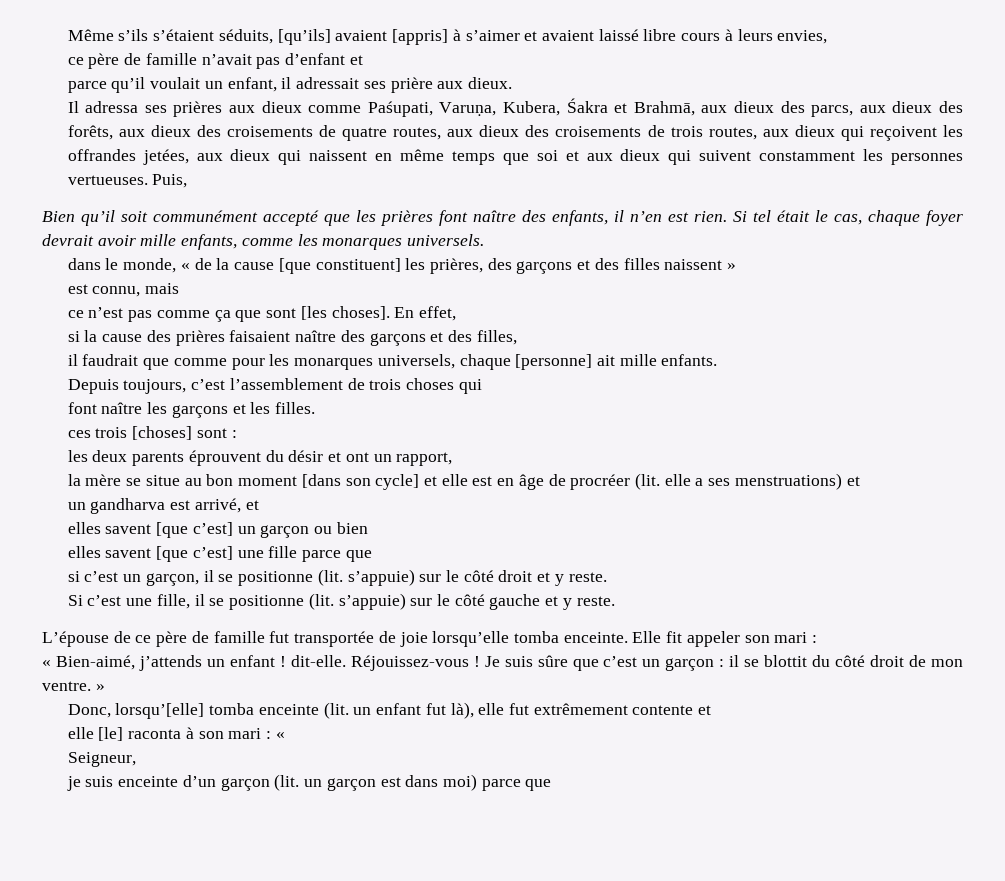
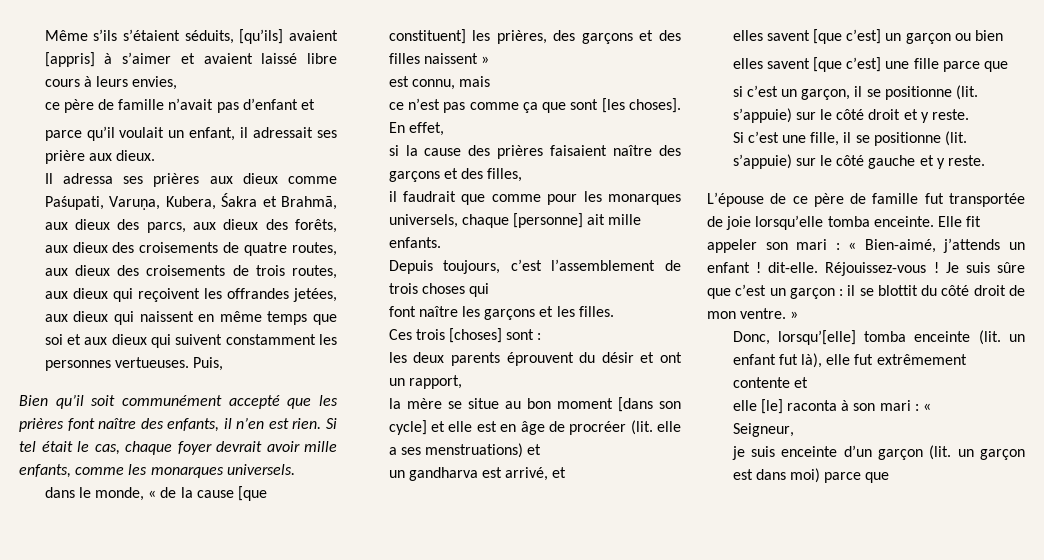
- ces trois [choses] sont :
+ Ces trois [choses] sont :
- Elle fit appeler son mari :
- « Bien-aimé, j’attends un enfant ! dit-elle.
+ Elle fit appeler son mari : « Bien-aimé, j’attends un enfant ! dit-elle.

